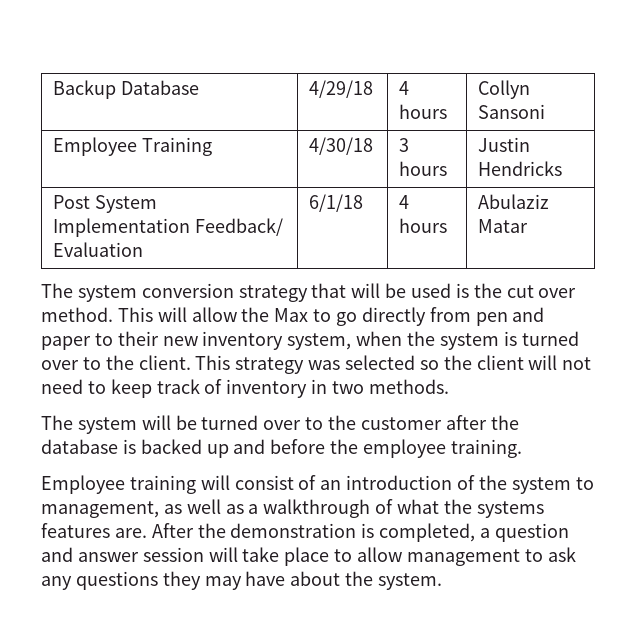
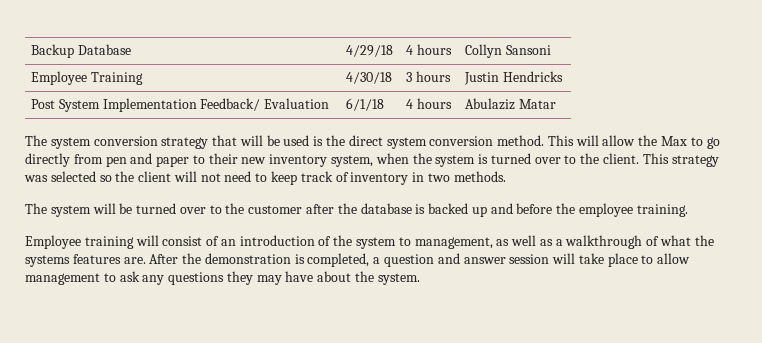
- The system conversion strategy that will be used is the cut over method.
+ The system conversion strategy that will be used is the direct system conversion method.

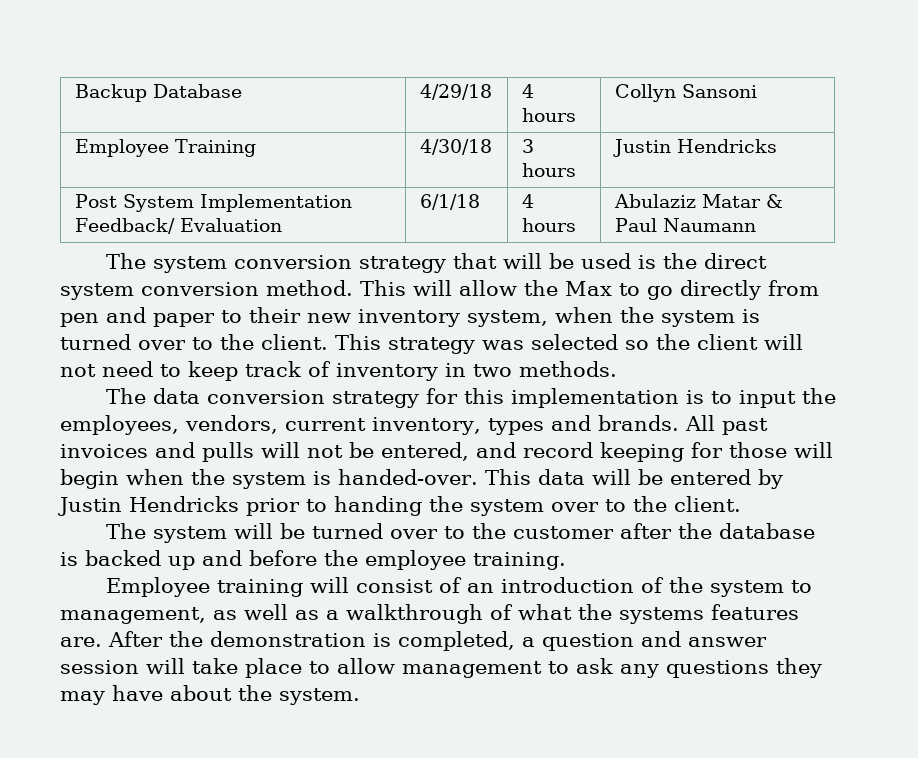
- Post System Implementation Feedback/ Evaluation | 6/1/18 | 4 hours | Abulaziz Matar
+ Post System Implementation Feedback/ Evaluation | 6/1/18 | 4 hours | Abulaziz Matar & Paul Naumann
+ The data conversion strategy for this implementation is to input the employees, vendors, current inventory, types and brands. All past invoices and pulls will not be entered, and record keeping for those will begin when the system is handed-over. This data will be entered by Justin Hendricks prior to handing the system over to the client.

